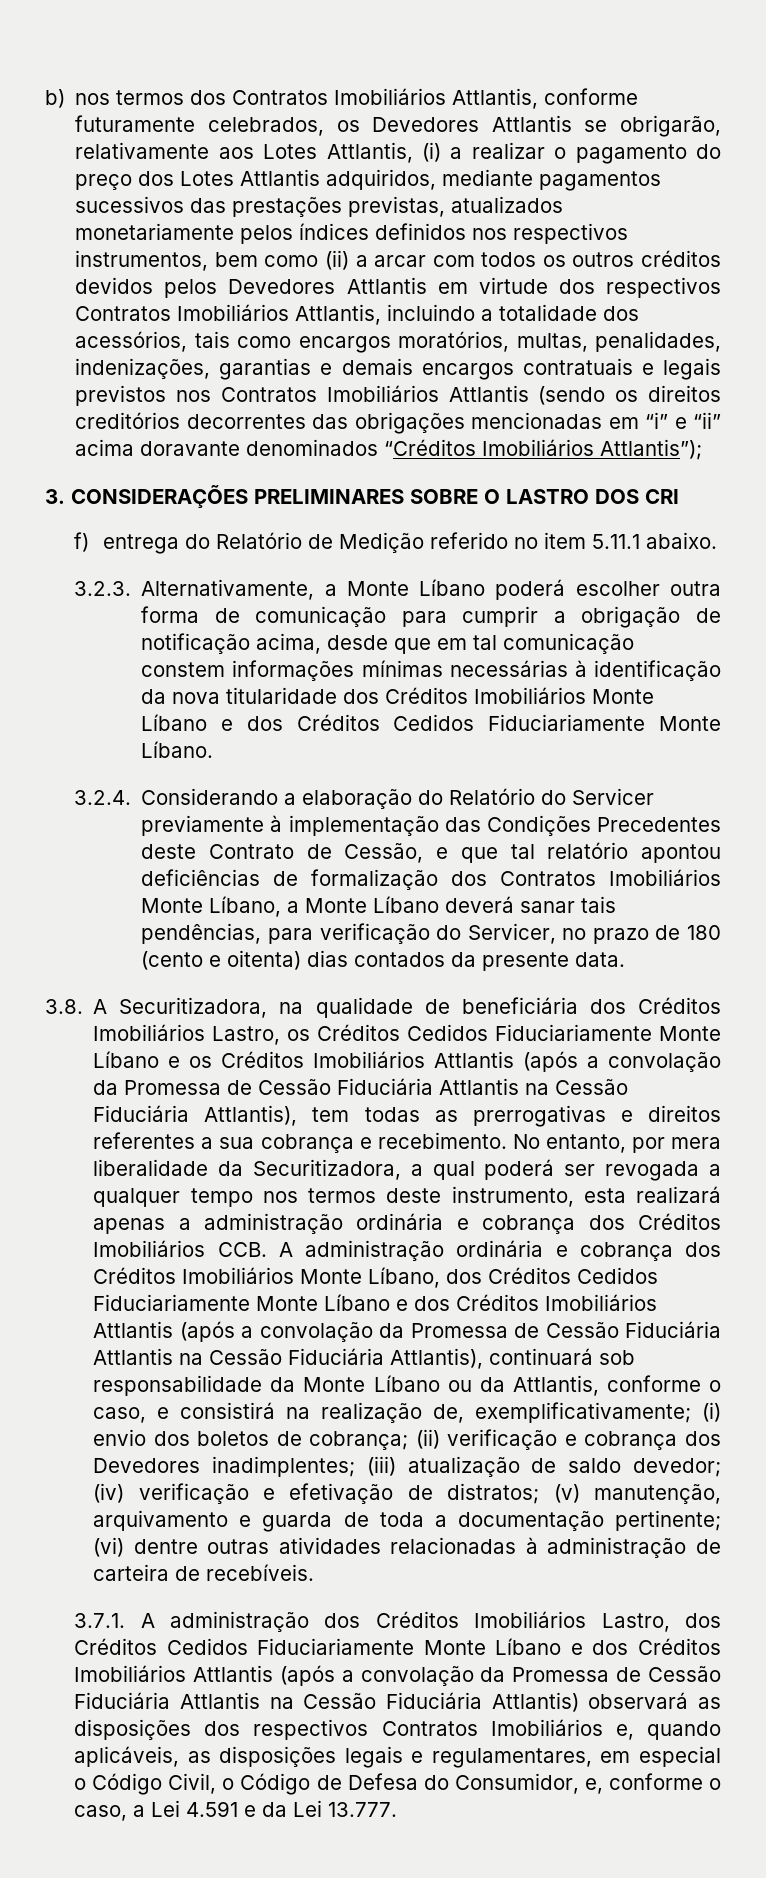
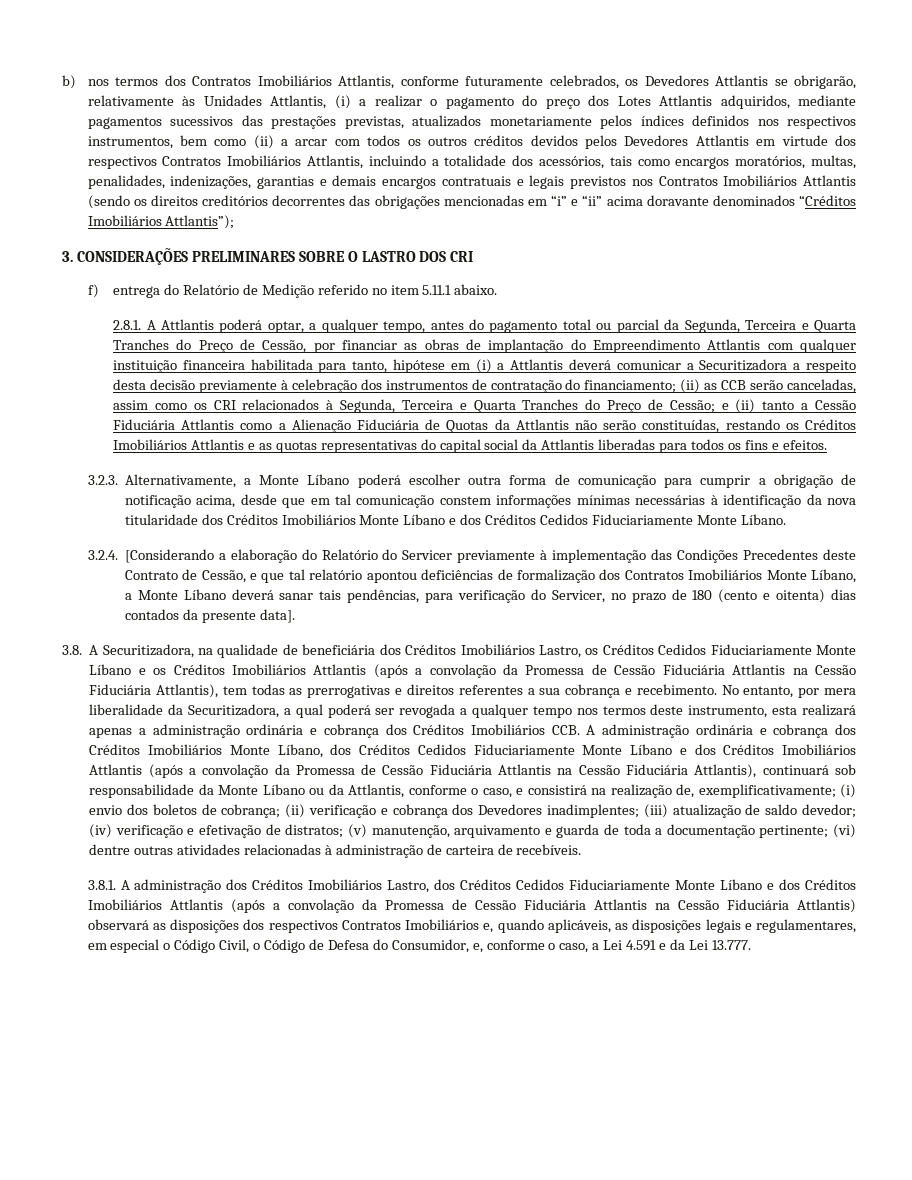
- b) nos termos dos Contratos Imobiliários Attlantis, conforme futuramente celebrados, os Devedores Attlantis se obrigarão, relativamente aos Lotes Attlantis, (i) a realizar o pagamento do preço dos Lotes Attlantis adquiridos, mediante pagamentos sucessivos das prestações previstas, atualizados monetariamente pelos índices definidos nos respectivos instrumentos, bem como (ii) a arcar com todos os outros créditos devidos pelos Devedores Attlantis em virtude dos respectivos Contratos Imobiliários Attlantis, incluindo a totalidade dos acessórios, tais como encargos moratórios, multas, penalidades, indenizações, garantias e demais encargos contratuais e legais previstos nos Contratos Imobiliários Attlantis (sendo os direitos creditórios decorrentes das obrigações mencionadas em “i” e “ii” acima doravante denominados “Créditos Imobiliários Attlantis”);
+ b) nos termos dos Contratos Imobiliários Attlantis, conforme futuramente celebrados, os Devedores Attlantis se obrigarão, relativamente às Unidades Attlantis, (i) a realizar o pagamento do preço dos Lotes Attlantis adquiridos, mediante pagamentos sucessivos das prestações previstas, atualizados monetariamente pelos índices definidos nos respectivos instrumentos, bem como (ii) a arcar com todos os outros créditos devidos pelos Devedores Attlantis em virtude dos respectivos Contratos Imobiliários Attlantis, incluindo a totalidade dos acessórios, tais como encargos moratórios, multas, penalidades, indenizações, garantias e demais encargos contratuais e legais previstos nos Contratos Imobiliários Attlantis (sendo os direitos creditórios decorrentes das obrigações mencionadas em “i” e “ii” acima doravante denominados “Créditos Imobiliários Attlantis”);
+ 2.8.1. A Attlantis poderá optar, a qualquer tempo, antes do pagamento total ou parcial da Segunda, Terceira e Quarta Tranches do Preço de Cessão, por financiar as obras de implantação do Empreendimento Attlantis com qualquer instituição financeira habilitada para tanto, hipótese em (i) a Attlantis deverá comunicar a Securitizadora a respeito desta decisão previamente à celebração dos instrumentos de contratação do financiamento; (ii) as CCB serão canceladas, assim como os CRI relacionados à Segunda, Terceira e Quarta Tranches do Preço de Cessão; e (ii) tanto a Cessão Fiduciária Attlantis como a Alienação Fiduciária de Quotas da Attlantis não serão constituídas, restando os Créditos Imobiliários Attlantis e as quotas representativas do capital social da Attlantis liberadas para todos os fins e efeitos.
- 3.2.4. Considerando a elaboração do Relatório do Servicer previamente à implementação das Condições Precedentes deste Contrato de Cessão, e que tal relatório apontou deficiências de formalização dos Contratos Imobiliários Monte Líbano, a Monte Líbano deverá sanar tais pendências, para verificação do Servicer, no prazo de 180 (cento e oitenta) dias contados da presente data.
+ 3.2.4. [Considerando a elaboração do Relatório do Servicer previamente à implementação das Condições Precedentes deste Contrato de Cessão, e que tal relatório apontou deficiências de formalização dos Contratos Imobiliários Monte Líbano, a Monte Líbano deverá sanar tais pendências, para verificação do Servicer, no prazo de 180 (cento e oitenta) dias contados da presente data].
- 3.7.1. A administração dos Créditos Imobiliários Lastro, dos Créditos Cedidos Fiduciariamente Monte Líbano e dos Créditos Imobiliários Attlantis (após a convolação da Promessa de Cessão Fiduciária Attlantis na Cessão Fiduciária Attlantis) observará as disposições dos respectivos Contratos Imobiliários e, quando aplicáveis, as disposições legais e regulamentares, em especial o Código Civil, o Código de Defesa do Consumidor, e, conforme o caso, a Lei 4.591 e da Lei 13.777.
+ 3.8.1. A administração dos Créditos Imobiliários Lastro, dos Créditos Cedidos Fiduciariamente Monte Líbano e dos Créditos Imobiliários Attlantis (após a convolação da Promessa de Cessão Fiduciária Attlantis na Cessão Fiduciária Attlantis) observará as disposições dos respectivos Contratos Imobiliários e, quando aplicáveis, as disposições legais e regulamentares, em especial o Código Civil, o Código de Defesa do Consumidor, e, conforme o caso, a Lei 4.591 e da Lei 13.777.

